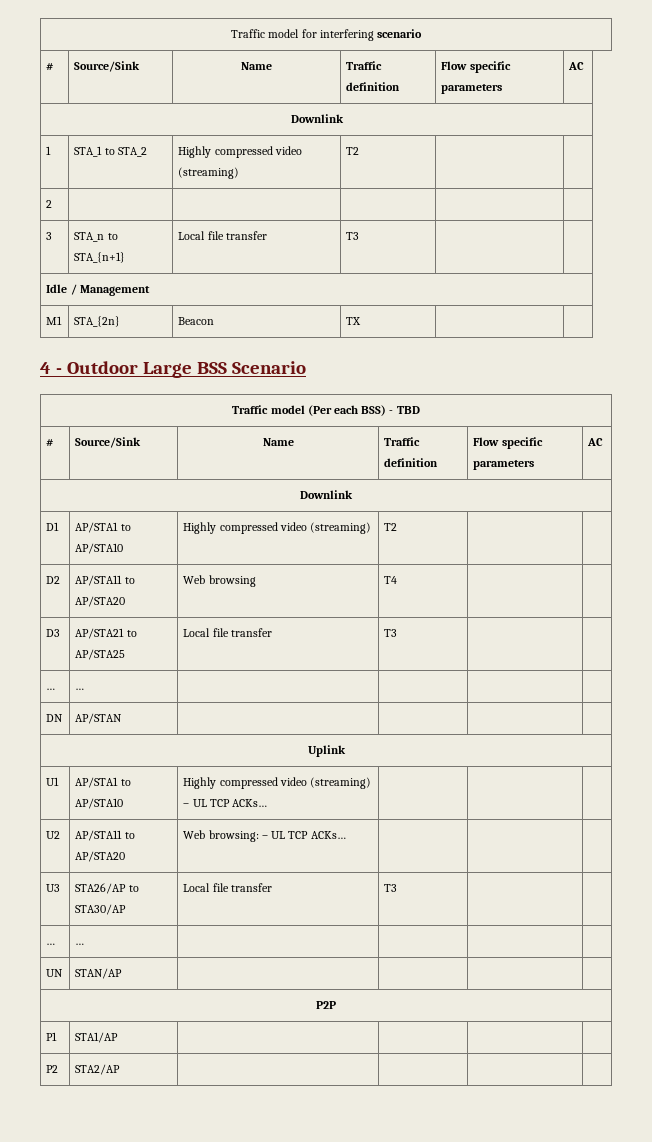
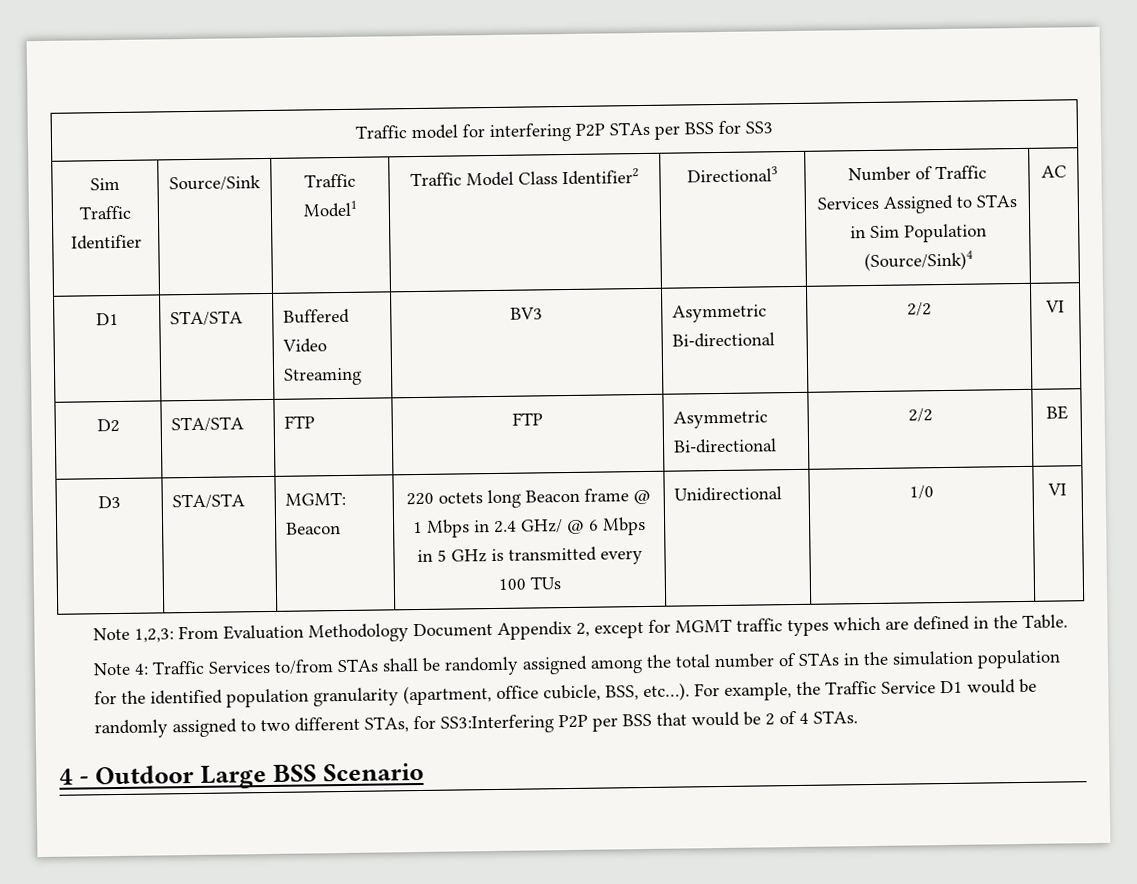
- Traffic model for interfering scenario
- # | Source/Sink | Name | Traffic definition | Flow specific parameters | AC
- Downlink
- 1 | STA_1 to STA_2 | Highly compressed video (streaming) | T2 | |
- 2 | | | | |
- 3 | STA_n to STA_{n+1} | Local file transfer | T3 | |
- Idle / Management
- M1 | STA_{2n} | Beacon | TX | |
+ Traffic model for interfering P2P STAs per BSS for SS3
+ Sim Traffic Identifier | Source/Sink | Traffic Model1 | Traffic Model Class Identifier2 | Directional3 | Number of Traffic Services Assigned to STAs in Sim Population (Source/Sink)4 | AC
+ D1 | STA/STA | Buffered Video Streaming | BV3 | Asymmetric Bi-directional | 2/2 | VI
+ D2 | STA/STA | FTP | FTP | Asymmetric Bi-directional | 2/2 | BE
+ D3 | STA/STA | MGMT: Beacon | 220 octets long Beacon frame @ 1 Mbps in 2.4 GHz/ @ 6 Mbps in 5 GHz is transmitted every 100 TUs | Unidirectional | 1/0 | VI
+ Note 1,2,3: From Evaluation Methodology Document Appendix 2, except for MGMT traffic types which are defined in the Table.
+ Note 4: Traffic Services to/from STAs shall be randomly assigned among the total number of STAs in the simulation population for the identified population granularity (apartment, office cubicle, BSS, etc…). For example, the Traffic Service D1 would be randomly assigned to two different STAs, for SS3:Interfering P2P per BSS that would be 2 of 4 STAs.
- Traffic model (Per each BSS) - TBD
- # | Source/Sink | Name | Traffic definition | Flow specific parameters | AC
- Downlink
- D1 | AP/STA1 to AP/STA10 | Highly compressed video (streaming) | T2 | |
- D2 | AP/STA11 to AP/STA20 | Web browsing | T4 | |
- D3 | AP/STA21 to AP/STA25 | Local file transfer | T3 | |
- … | … | | | |
- DN | AP/STAN | | | |
- Uplink
- U1 | AP/STA1 to AP/STA10 | Highly compressed video (streaming) – UL TCP ACKs… | | |
- U2 | AP/STA11 to AP/STA20 | Web browsing: – UL TCP ACKs… | | |
- U3 | STA26/AP to STA30/AP | Local file transfer | T3 | |
- … | … | | | |
- UN | STAN/AP | | | |
- P2P
- P1 | STA1/AP | | | |
- P2 | STA2/AP | | | |

